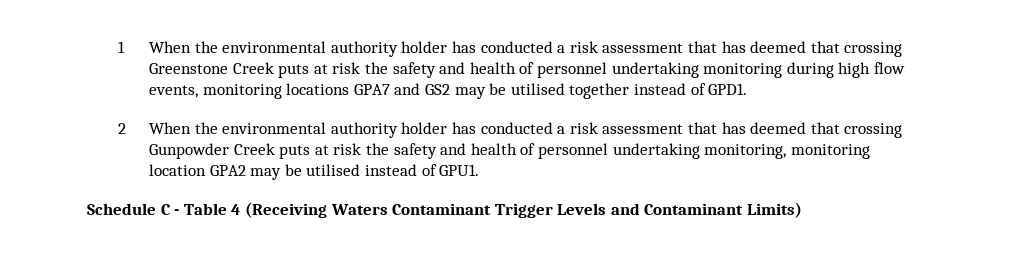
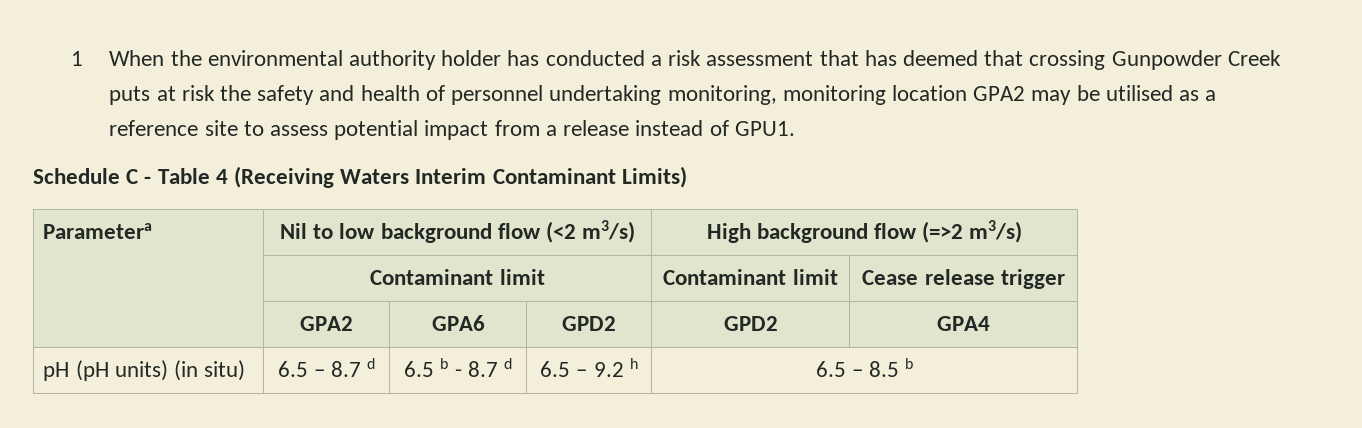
- 1 When the environmental authority holder has conducted a risk assessment that has deemed that crossing Greenstone Creek puts at risk the safety and health of personnel undertaking monitoring during high flow events, monitoring locations GPA7 and GS2 may be utilised together instead of GPD1.
- 2 When the environmental authority holder has conducted a risk assessment that has deemed that crossing Gunpowder Creek puts at risk the safety and health of personnel undertaking monitoring, monitoring location GPA2 may be utilised instead of GPU1.
+ 1 When the environmental authority holder has conducted a risk assessment that has deemed that crossing Gunpowder Creek puts at risk the safety and health of personnel undertaking monitoring, monitoring location GPA2 may be utilised as a reference site to assess potential impact from a release instead of GPU1.
- Schedule C - Table 4 (Receiving Waters Contaminant Trigger Levels and Contaminant Limits)
+ Schedule C - Table 4 (Receiving Waters Interim Contaminant Limits)
+ Parametera | Nil to low background flow (<2 m3/s) | High background flow (=>2 m3/s)
+ | Contaminant limit | Contaminant limit | Cease release trigger
+ | GPA2 | GPA6 | GPD2 | GPD2 | GPA4
+ pH (pH units) (in situ) | 6.5 – 8.7 d | 6.5 b - 8.7 d | 6.5 – 9.2 h | 6.5 – 8.5 b

